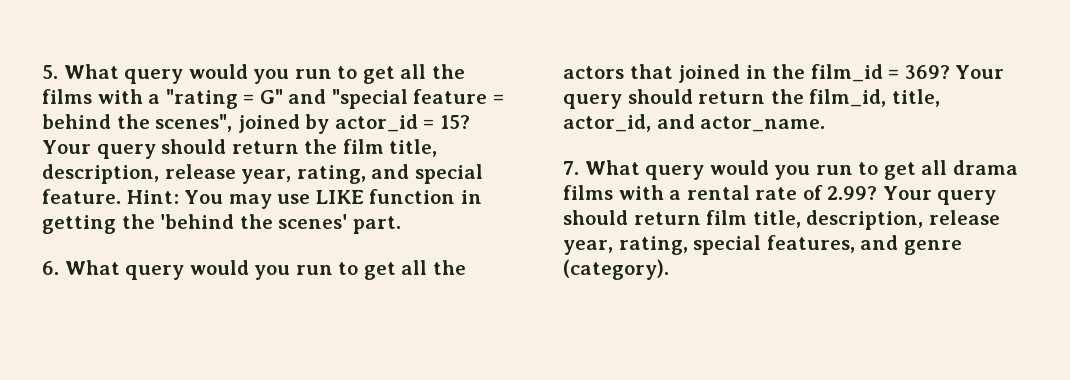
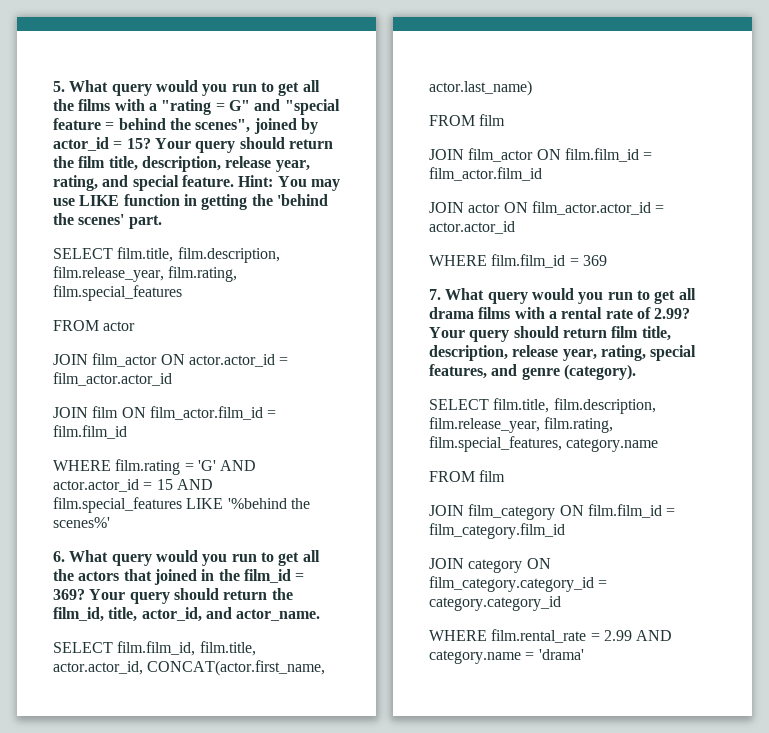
+ SELECT film.title, film.description, film.release_year, film.rating, film.special_features
+ FROM actor
+ JOIN film_actor ON actor.actor_id = film_actor.actor_id
+ JOIN film ON film_actor.film_id = film.film_id
+ WHERE film.rating = 'G' AND actor.actor_id = 15 AND film.special_features LIKE '%behind the scenes%'
+ SELECT film.film_id, film.title, actor.actor_id, CONCAT(actor.first_name, actor.last_name)
+ FROM film
+ JOIN film_actor ON film.film_id = film_actor.film_id
+ JOIN actor ON film_actor.actor_id = actor.actor_id
+ WHERE film.film_id = 369
+ SELECT film.title, film.description, film.release_year, film.rating, film.special_features, category.name
+ FROM film
+ JOIN film_category ON film.film_id = film_category.film_id
+ JOIN category ON film_category.category_id = category.category_id
+ WHERE film.rental_rate = 2.99 AND category.name = 'drama'

